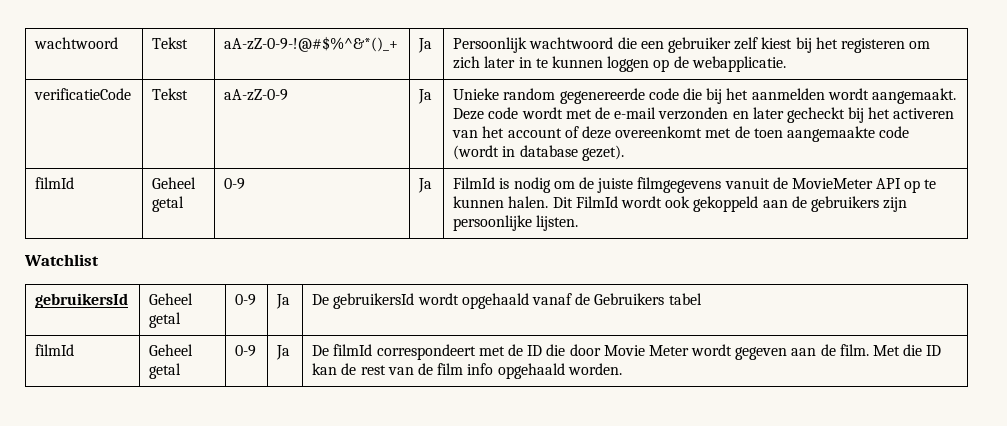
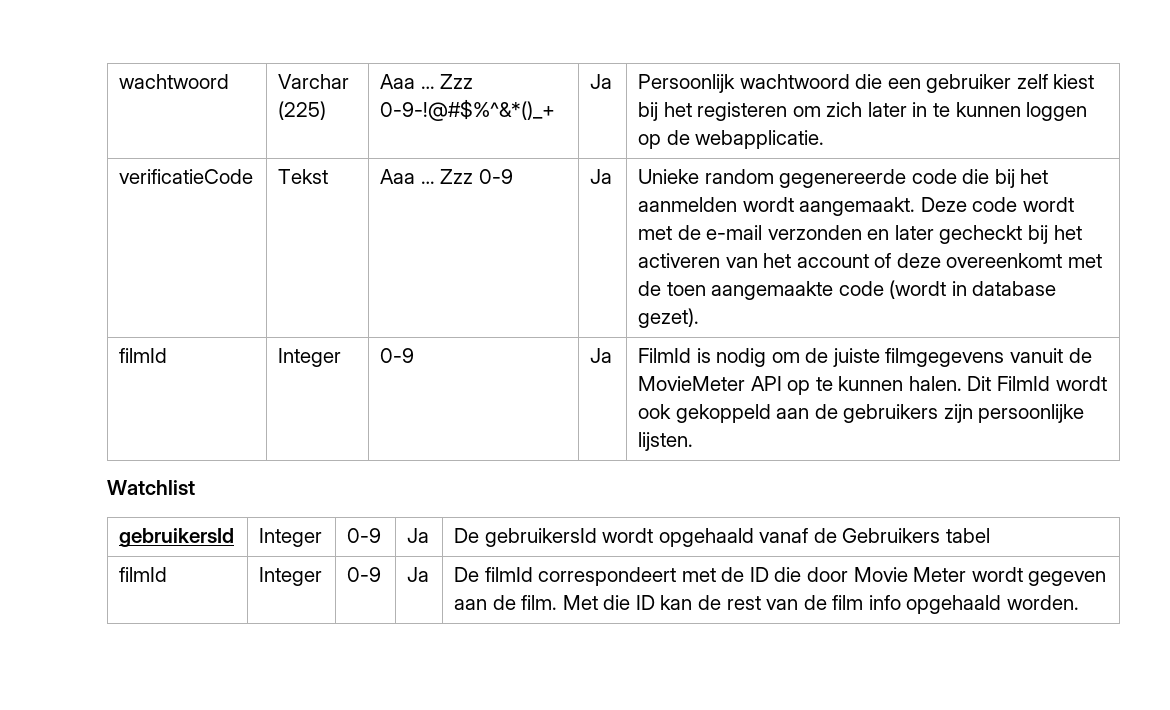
- wachtwoord | Tekst | aA-zZ-0-9-!@#$%^&*()_+ | Ja | Persoonlijk wachtwoord die een gebruiker zelf kiest bij het registeren om zich later in te kunnen loggen op de webapplicatie.
+ wachtwoord | Varchar (225) | Aaa … Zzz 0-9-!@#$%^&*()_+ | Ja | Persoonlijk wachtwoord die een gebruiker zelf kiest bij het registeren om zich later in te kunnen loggen op de webapplicatie.
- aA-zZ-0-9
+ Aaa … Zzz 0-9
- filmId | Geheel getal | 0-9 | Ja | FilmId is nodig om de juiste filmgegevens vanuit de MovieMeter API op te kunnen halen. Dit FilmId wordt ook gekoppeld aan de gebruikers zijn persoonlijke lijsten.
+ filmId | Integer | 0-9 | Ja | FilmId is nodig om de juiste filmgegevens vanuit de MovieMeter API op te kunnen halen. Dit FilmId wordt ook gekoppeld aan de gebruikers zijn persoonlijke lijsten.
- gebruikersId | Geheel getal | 0-9 | Ja | De gebruikersId wordt opgehaald vanaf de Gebruikers tabel
+ gebruikersId | Integer | 0-9 | Ja | De gebruikersId wordt opgehaald vanaf de Gebruikers tabel
- filmId | Geheel getal | 0-9 | Ja | De filmId correspondeert met de ID die door Movie Meter wordt gegeven aan de film. Met die ID kan de rest van de film info opgehaald worden.
+ filmId | Integer | 0-9 | Ja | De filmId correspondeert met de ID die door Movie Meter wordt gegeven aan de film. Met die ID kan de rest van de film info opgehaald worden.

